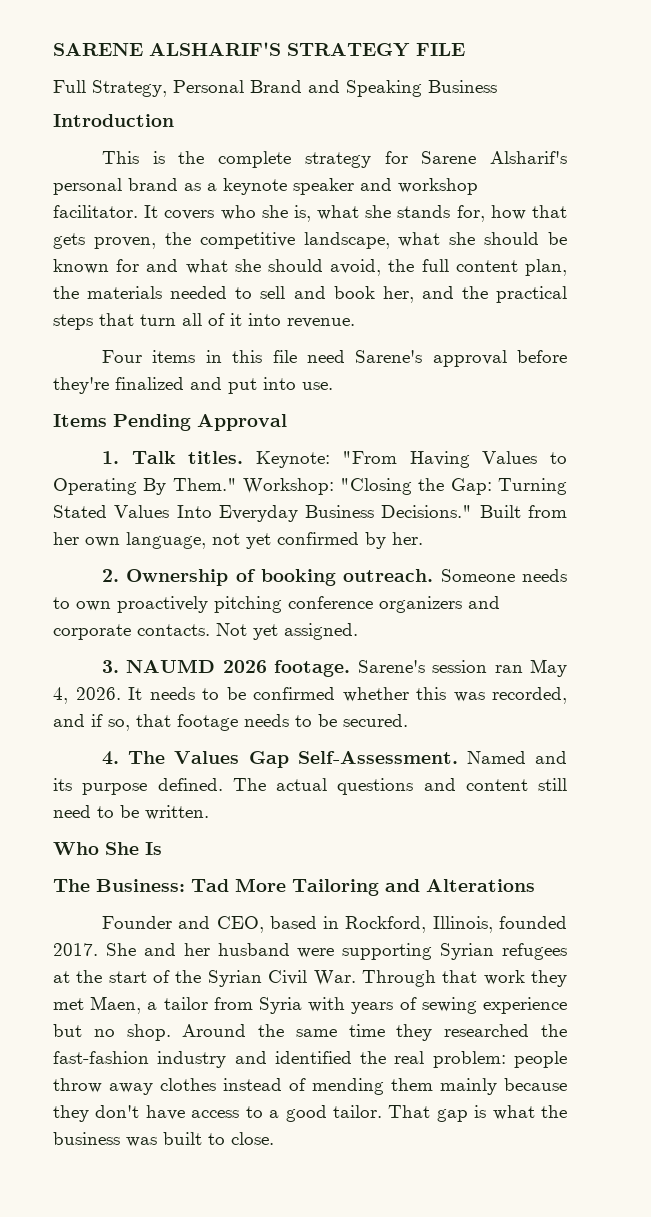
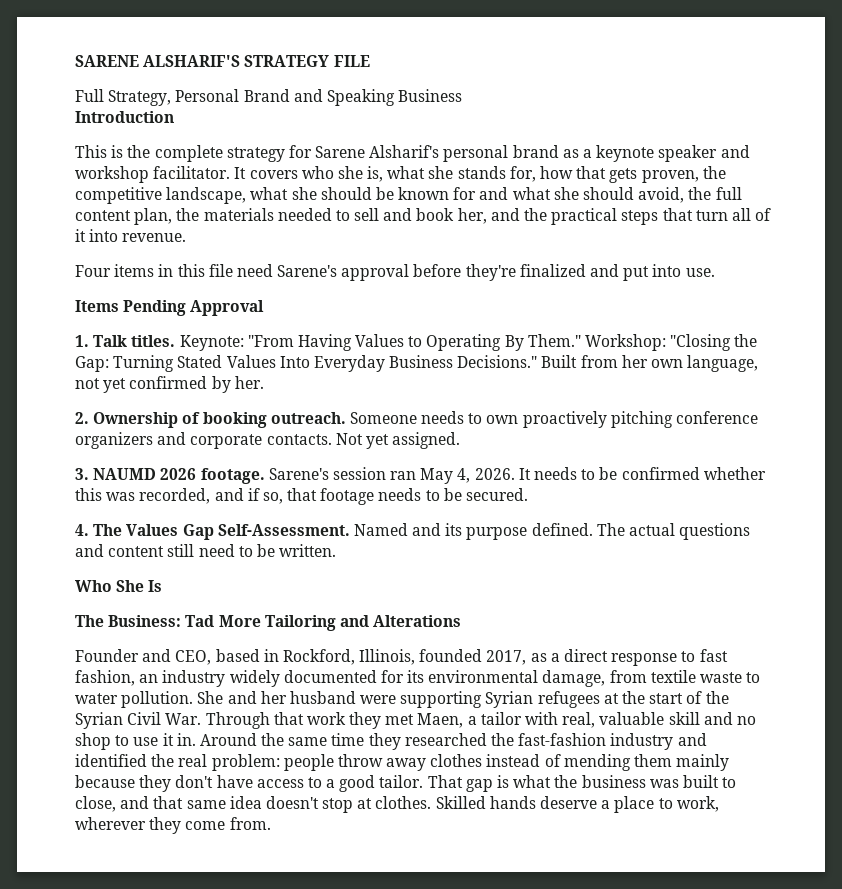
- Founder and CEO, based in Rockford, Illinois, founded 2017.
+ Founder and CEO, based in Rockford, Illinois, founded 2017, as a direct response to fast fashion, an industry widely documented for its environmental damage, from textile waste to water pollution.
- She and her husband were supporting Syrian refugees at the start of the Syrian Civil War. Through that work they met Maen, a tailor from Syria with years of sewing experience but no shop.
+ She and her husband were supporting Syrian refugees at the start of the Syrian Civil War. Through that work they met Maen, a tailor with real, valuable skill and no shop to use it in.
- That gap is what the business was built to close.
+ That gap is what the business was built to close, and that same idea doesn't stop at clothes. Skilled hands deserve a place to work, wherever they come from.

